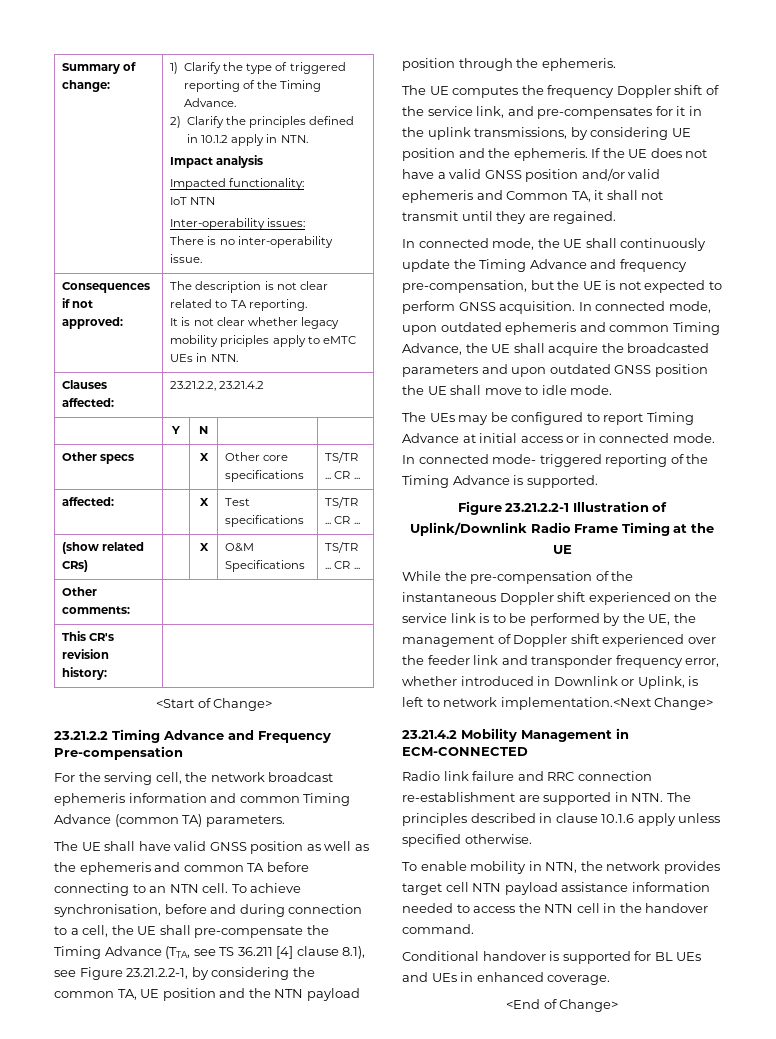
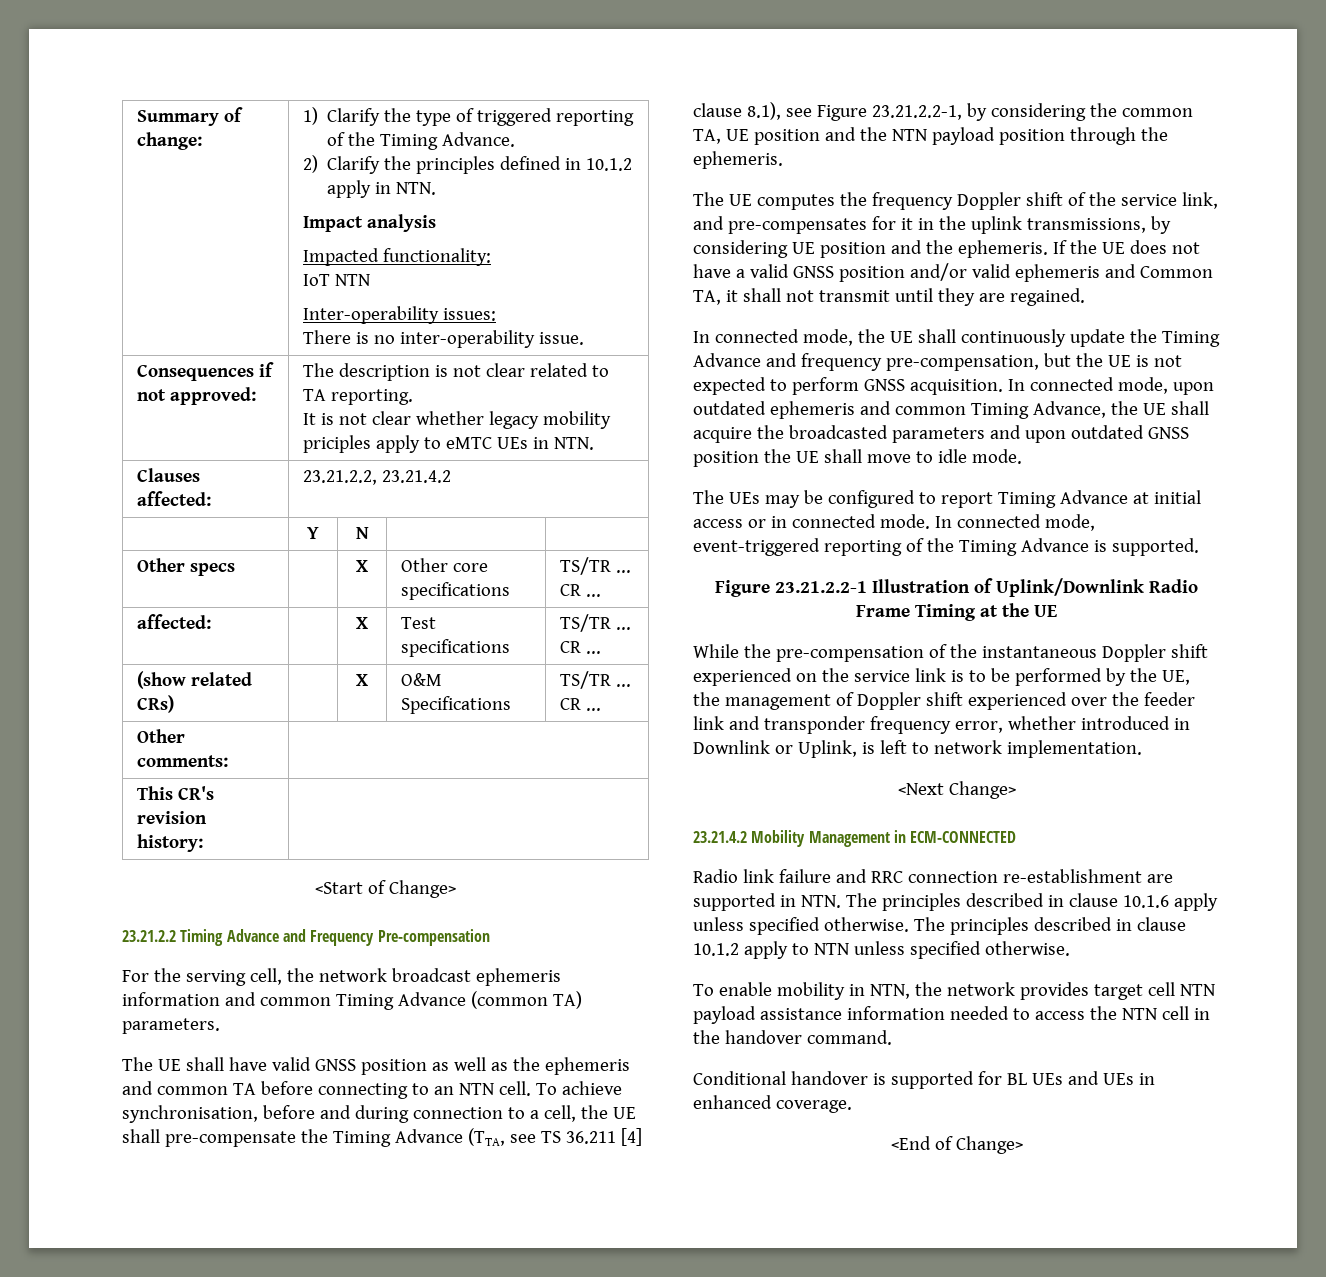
- In connected mode- triggered reporting of the Timing Advance is supported.
+ In connected mode, event-triggered reporting of the Timing Advance is supported.
- While the pre-compensation of the instantaneous Doppler shift experienced on the service link is to be performed by the UE, the management of Doppler shift experienced over the feeder link and transponder frequency error, whether introduced in Downlink or Uplink, is left to network implementation.<Next Change>
+ While the pre-compensation of the instantaneous Doppler shift experienced on the service link is to be performed by the UE, the management of Doppler shift experienced over the feeder link and transponder frequency error, whether introduced in Downlink or Uplink, is left to network implementation.
+ <Next Change>
+ The principles described in clause 10.1.2 apply to NTN unless specified otherwise.

